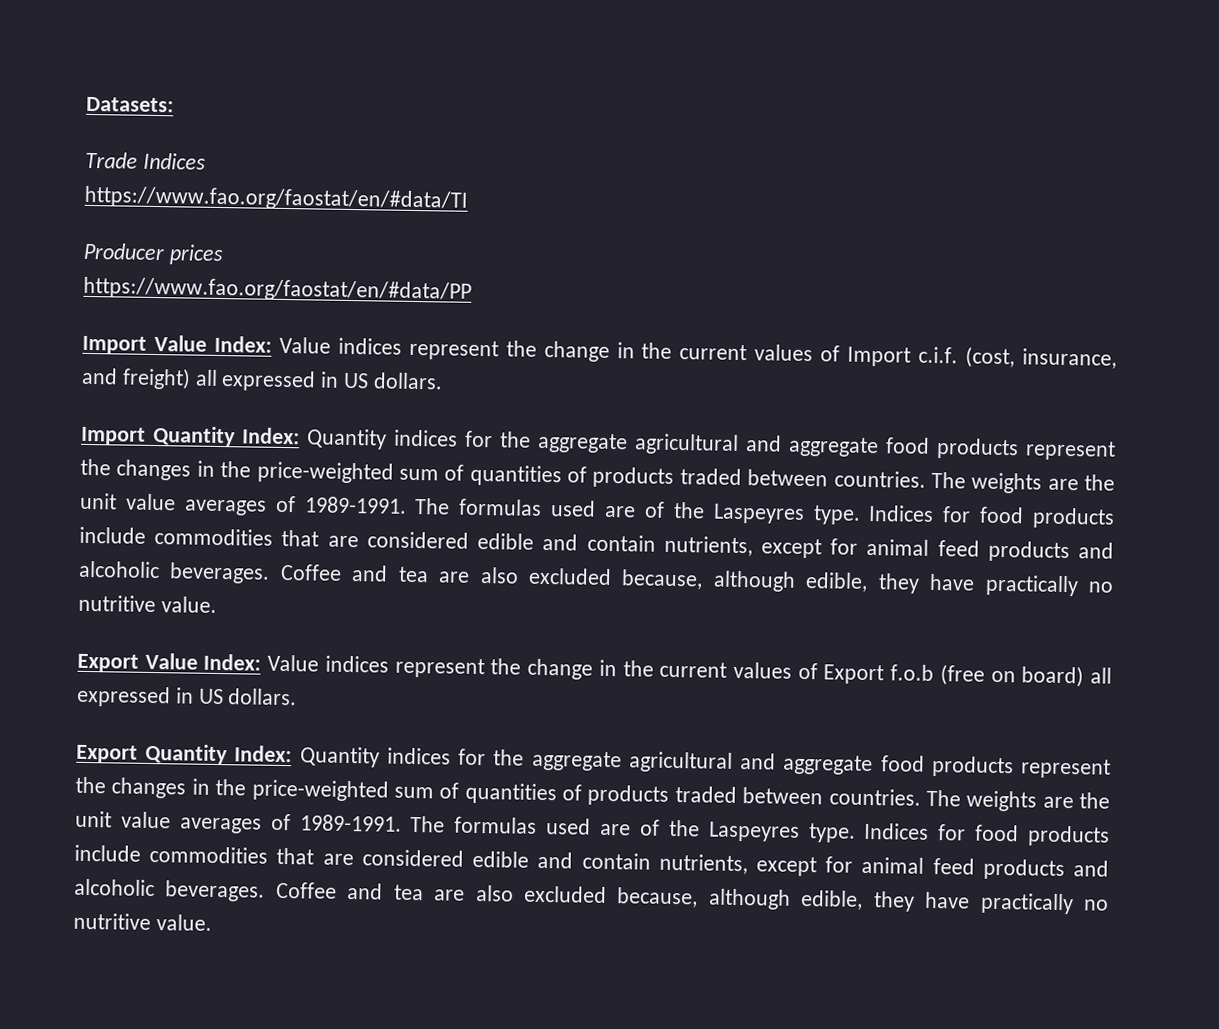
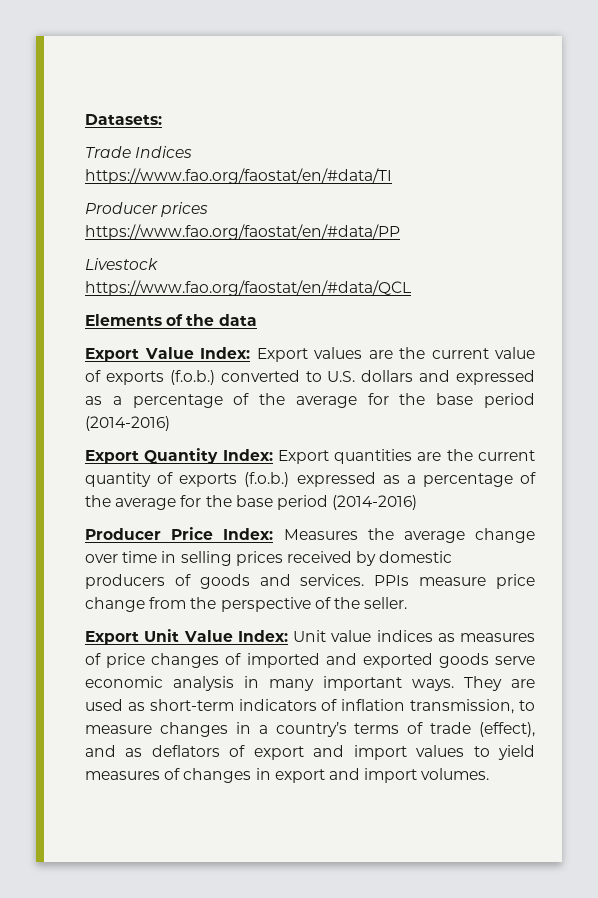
- Import Value Index: Value indices represent the change in the current values of Import c.i.f. (cost, insurance, and freight) all expressed in US dollars.
- Import Quantity Index: Quantity indices for the aggregate agricultural and aggregate food products represent the changes in the price-weighted sum of quantities of products traded between countries. The weights are the unit value averages of 1989-1991. The formulas used are of the Laspeyres type. Indices for food products include commodities that are considered edible and contain nutrients, except for animal feed products and alcoholic beverages. Coffee and tea are also excluded because, although edible, they have practically no nutritive value.
- Export Value Index: Value indices represent the change in the current values of Export f.o.b (free on board) all expressed in US dollars.
- Export Quantity Index: Quantity indices for the aggregate agricultural and aggregate food products represent the changes in the price-weighted sum of quantities of products traded between countries. The weights are the unit value averages of 1989-1991. The formulas used are of the Laspeyres type. Indices for food products include commodities that are considered edible and contain nutrients, except for animal feed products and alcoholic beverages. Coffee and tea are also excluded because, although edible, they have practically no nutritive value.
+ Livestock
+ https://www.fao.org/faostat/en/#data/QCL
+ Elements of the data
+ Export Value Index: Export values are the current value of exports (f.o.b.) converted to U.S. dollars and expressed as a percentage of the average for the base period (2014-2016)
+ Export Quantity Index: Export quantities are the current quantity of exports (f.o.b.) expressed as a percentage of the average for the base period (2014-2016)
+ Producer Price Index: Measures the average change over time in selling prices received by domestic producers of goods and services. PPIs measure price change from the perspective of the seller.
+ Export Unit Value Index: Unit value indices as measures of price changes of imported and exported goods serve economic analysis in many important ways. They are used as short-term indicators of inflation transmission, to measure changes in a country’s terms of trade (effect), and as deflators of export and import values to yield measures of changes in export and import volumes.

